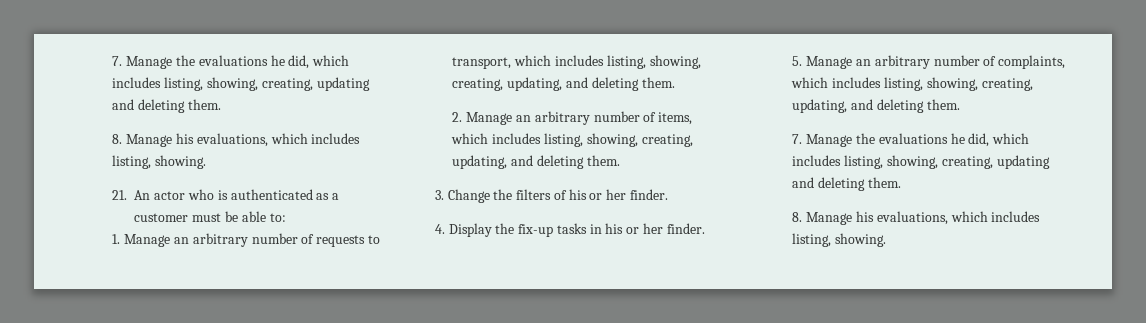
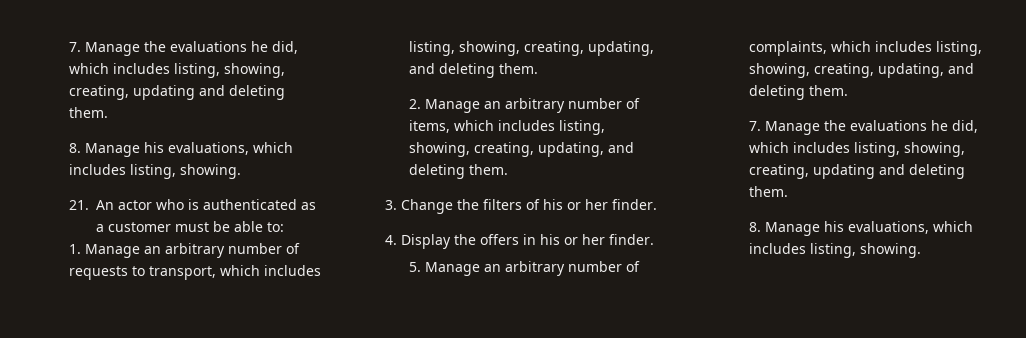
- 4. Display the fix-up tasks in his or her finder.
+ 4. Display the offers in his or her finder.

